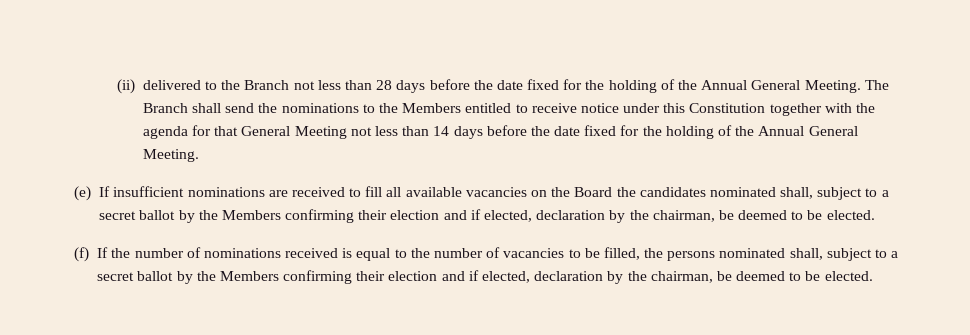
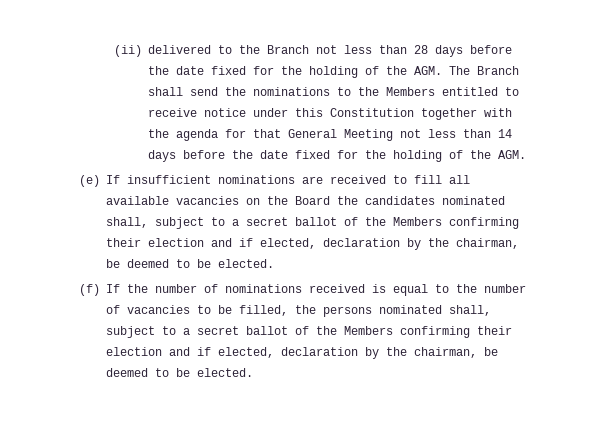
- (ii) delivered to the Branch not less than 28 days before the date fixed for the holding of the Annual General Meeting. The Branch shall send the nominations to the Members entitled to receive notice under this Constitution together with the agenda for that General Meeting not less than 14 days before the date fixed for the holding of the Annual General Meeting.
+ (ii) delivered to the Branch not less than 28 days before the date fixed for the holding of the AGM. The Branch shall send the nominations to the Members entitled to receive notice under this Constitution together with the agenda for that General Meeting not less than 14 days before the date fixed for the holding of the AGM.
- (e) If insufficient nominations are received to fill all available vacancies on the Board the candidates nominated shall, subject to a secret ballot by the Members confirming their election and if elected, declaration by the chairman, be deemed to be elected.
+ (e) If insufficient nominations are received to fill all available vacancies on the Board the candidates nominated shall, subject to a secret ballot of the Members confirming their election and if elected, declaration by the chairman, be deemed to be elected.
- (f) If the number of nominations received is equal to the number of vacancies to be filled, the persons nominated shall, subject to a secret ballot by the Members confirming their election and if elected, declaration by the chairman, be deemed to be elected.
+ (f) If the number of nominations received is equal to the number of vacancies to be filled, the persons nominated shall, subject to a secret ballot of the Members confirming their election and if elected, declaration by the chairman, be deemed to be elected.

